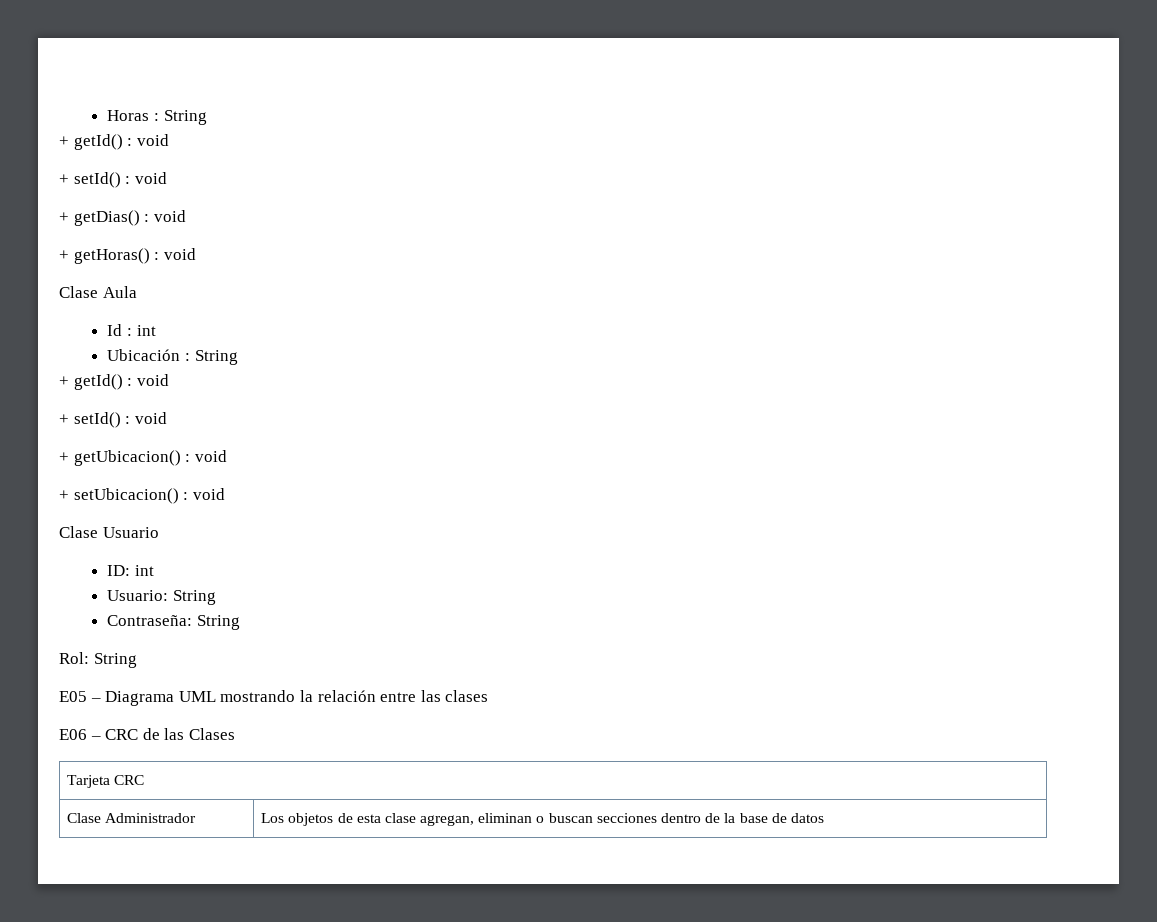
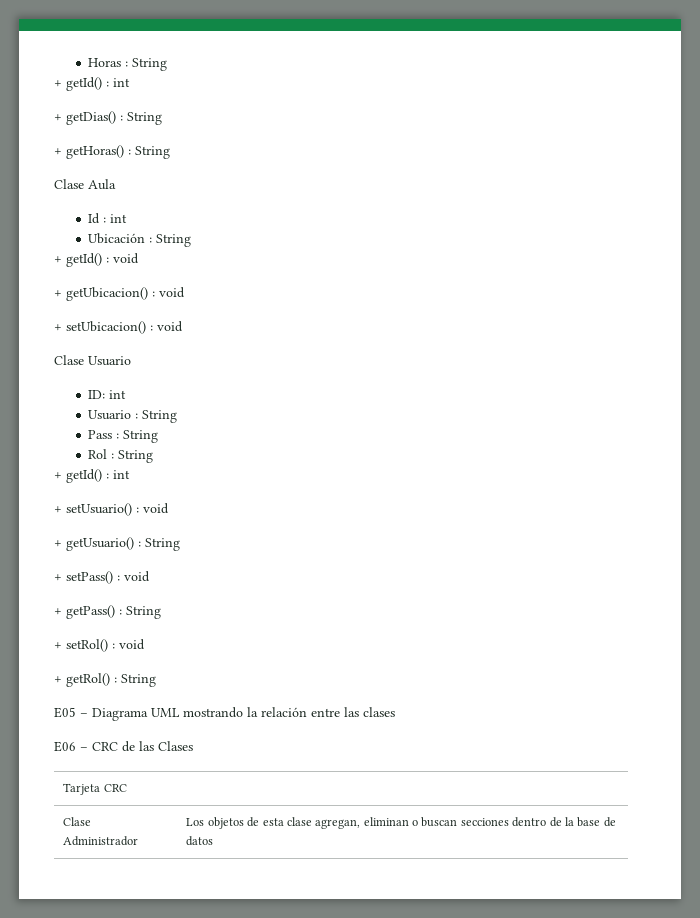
  Horas : String
- + getId() : void
- + setId() : void
+ + getId() : int
- + getDias() : void
+ + getDias() : String
- + getHoras() : void
+ + getHoras() : String
  Ubicación : String
  + getId() : void
- + setId() : void
- Usuario: String
- Contraseña: String
- Rol: String
+ Usuario : String
+ Pass : String
+ Rol : String
+ + getId() : int
+ + setUsuario() : void
+ + getUsuario() : String
+ + setPass() : void
+ + getPass() : String
+ + setRol() : void
+ + getRol() : String

